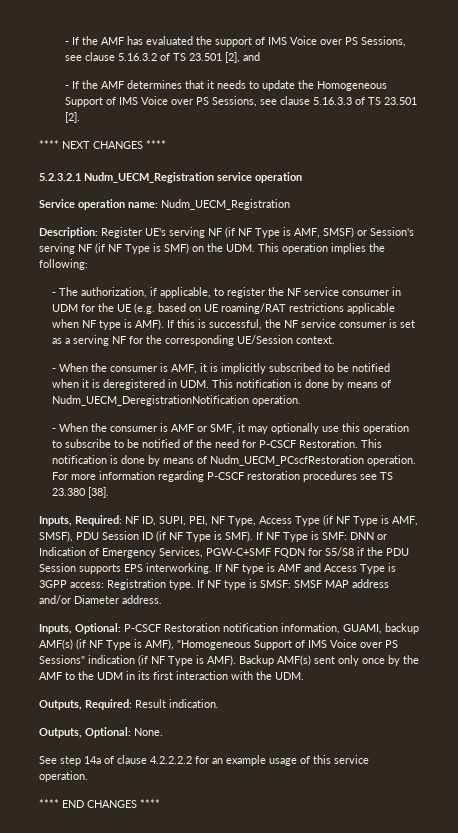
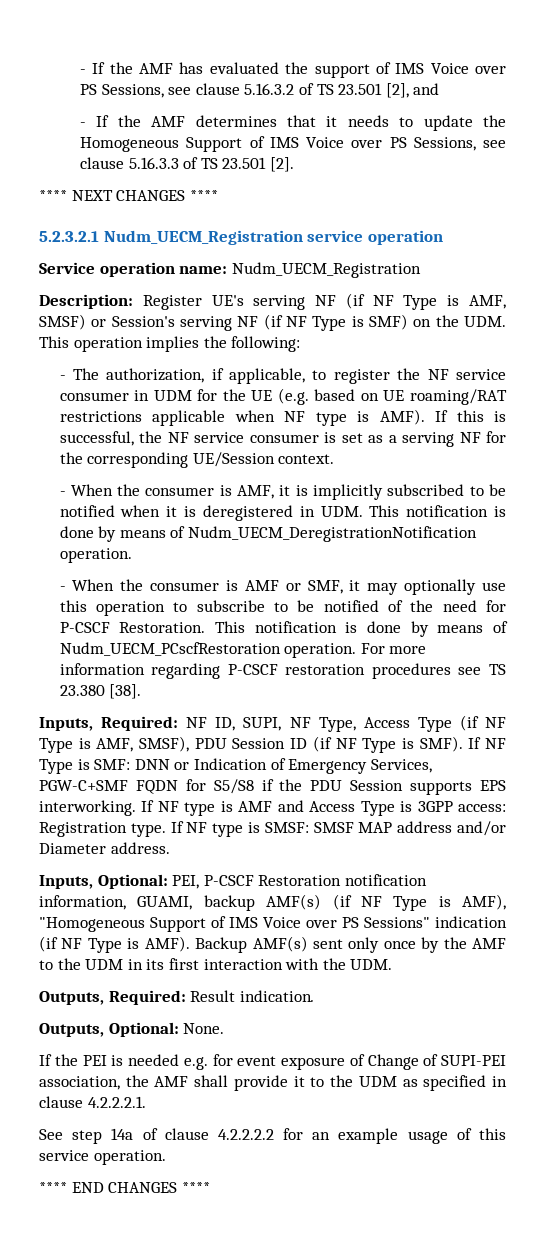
- Inputs, Required: NF ID, SUPI, PEI, NF Type, Access Type (if NF Type is AMF, SMSF), PDU Session ID (if NF Type is SMF).
+ Inputs, Required: NF ID, SUPI, NF Type, Access Type (if NF Type is AMF, SMSF), PDU Session ID (if NF Type is SMF).
- Inputs, Optional: P-CSCF Restoration notification information, GUAMI, backup AMF(s) (if NF Type is AMF), "Homogeneous Support of IMS Voice over PS Sessions" indication (if NF Type is AMF).
+ Inputs, Optional: PEI, P-CSCF Restoration notification information, GUAMI, backup AMF(s) (if NF Type is AMF), "Homogeneous Support of IMS Voice over PS Sessions" indication (if NF Type is AMF).
+ If the PEI is needed e.g. for event exposure of Change of SUPI-PEI association, the AMF shall provide it to the UDM as specified in clause 4.2.2.2.1.

